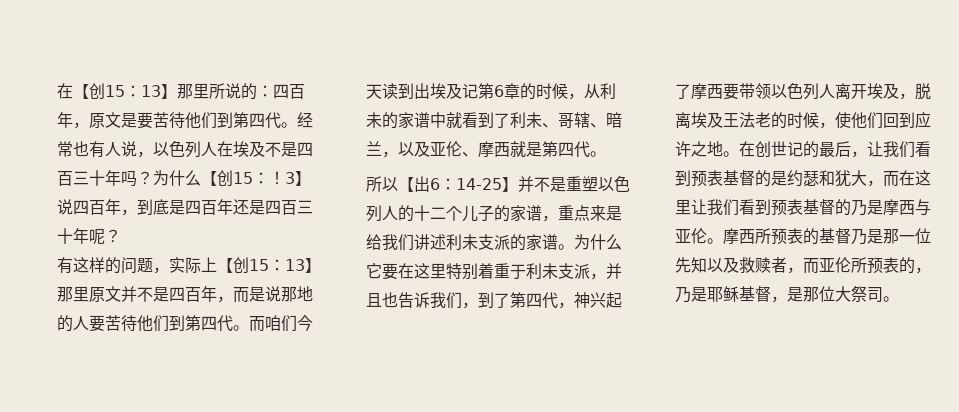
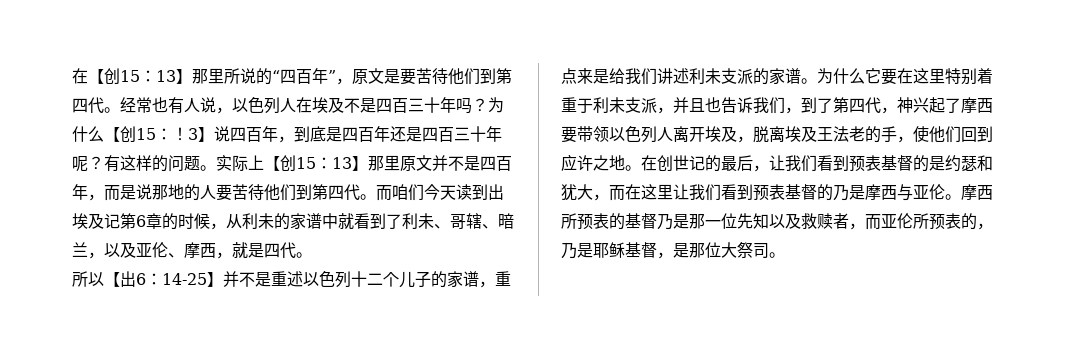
- 在【创15：13】那里所说的：四百年，原文是要苦待他们到第四代。
+ 在【创15：13】那里所说的“四百年”，原文是要苦待他们到第四代。
- 3】说四百年，到底是四百年还是四百三十年呢？
- 有这样的问题，实际上【创15：13】那里原文并不是四百年，而是说那地的人要苦待他们到第四代。
+ 3】说四百年，到底是四百年还是四百三十年呢？有这样的问题。实际上【创15：13】那里原文并不是四百年，而是说那地的人要苦待他们到第四代。
- 而咱们今天读到出埃及记第6章的时候，从利未的家谱中就看到了利未、哥辖、暗兰，以及亚伦、摩西就是第四代。
+ 而咱们今天读到出埃及记第6章的时候，从利未的家谱中就看到了利未、哥辖、暗兰，以及亚伦、摩西，就是四代。
- 所以【出6：14-25】并不是重塑以色列人的十二个儿子的家谱，重点来是给我们讲述利未支派的家谱。
+ 所以【出6：14-25】并不是重述以色列十二个儿子的家谱，重点来是给我们讲述利未支派的家谱。
- 为什么它要在这里特别着重于利未支派，并且也告诉我们，到了第四代，神兴起了摩西要带领以色列人离开埃及，脱离埃及王法老的时候，使他们回到应许之地。
+ 为什么它要在这里特别着重于利未支派，并且也告诉我们，到了第四代，神兴起了摩西要带领以色列人离开埃及，脱离埃及王法老的手，使他们回到应许之地。

